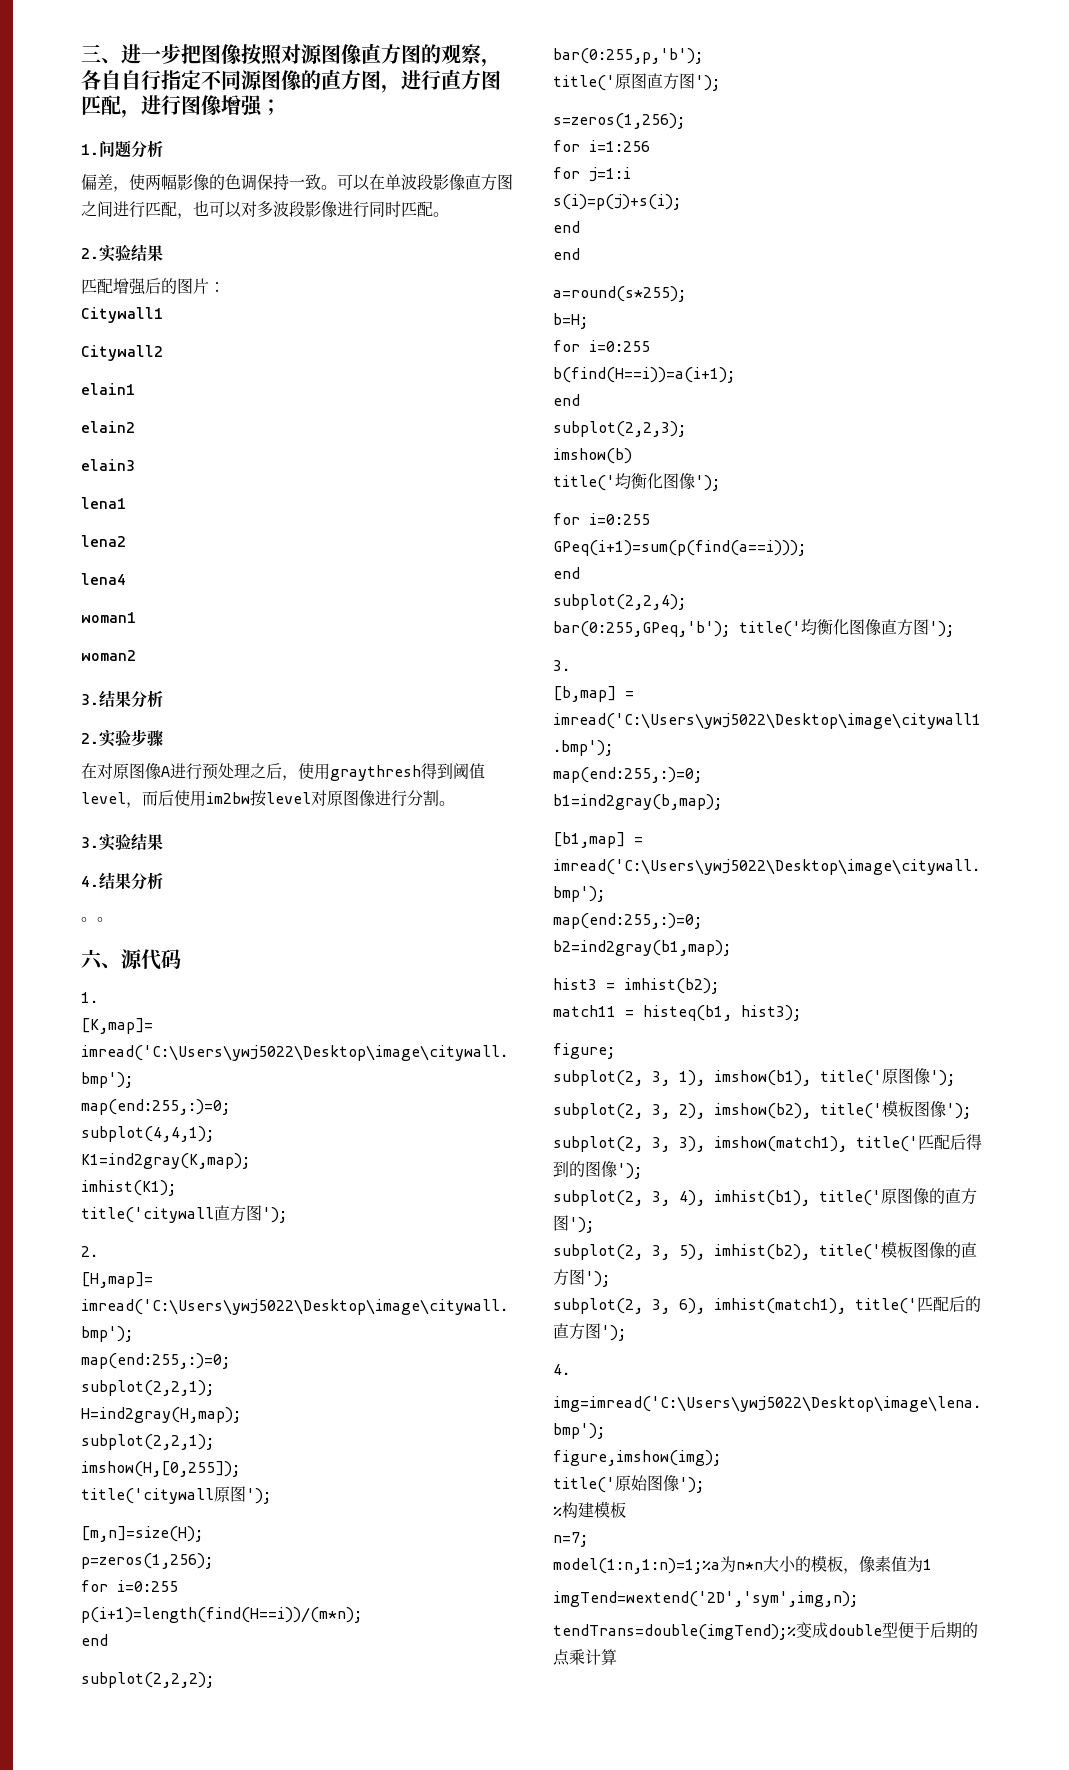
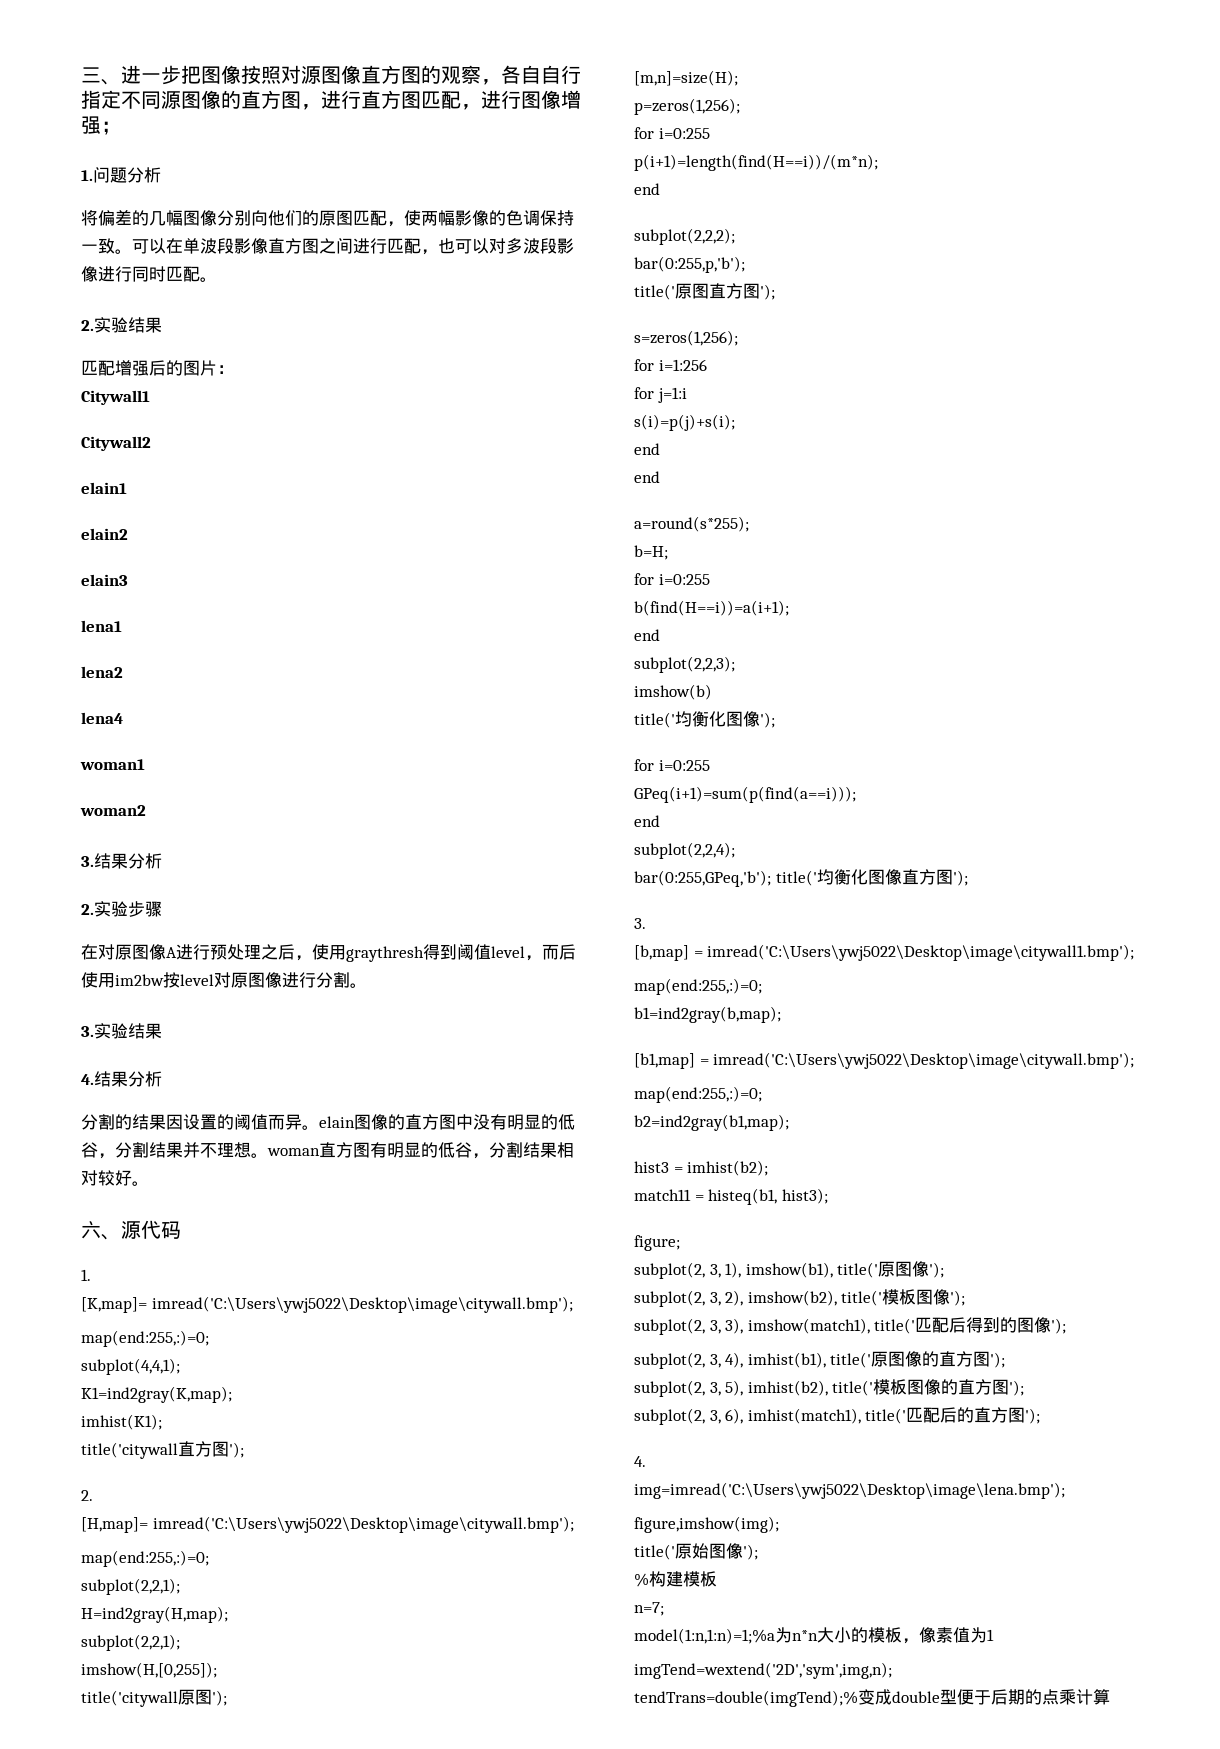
- 偏差，使两幅影像的色调保持一致。
+ 将偏差的几幅图像分别向他们的原图匹配，使两幅影像的色调保持一致。
- 。。
+ 分割的结果因设置的阈值而异。elain图像的直方图中没有明显的低谷，分割结果并不理想。woman直方图有明显的低谷，分割结果相对较好。

